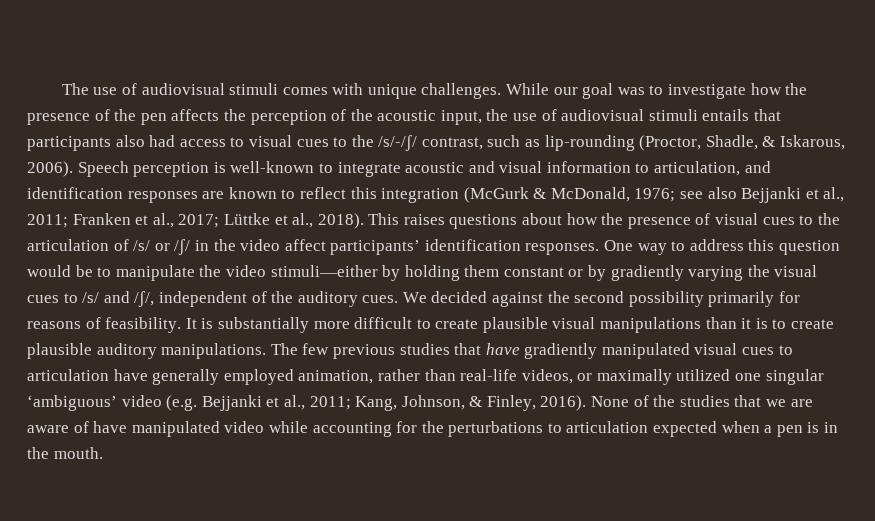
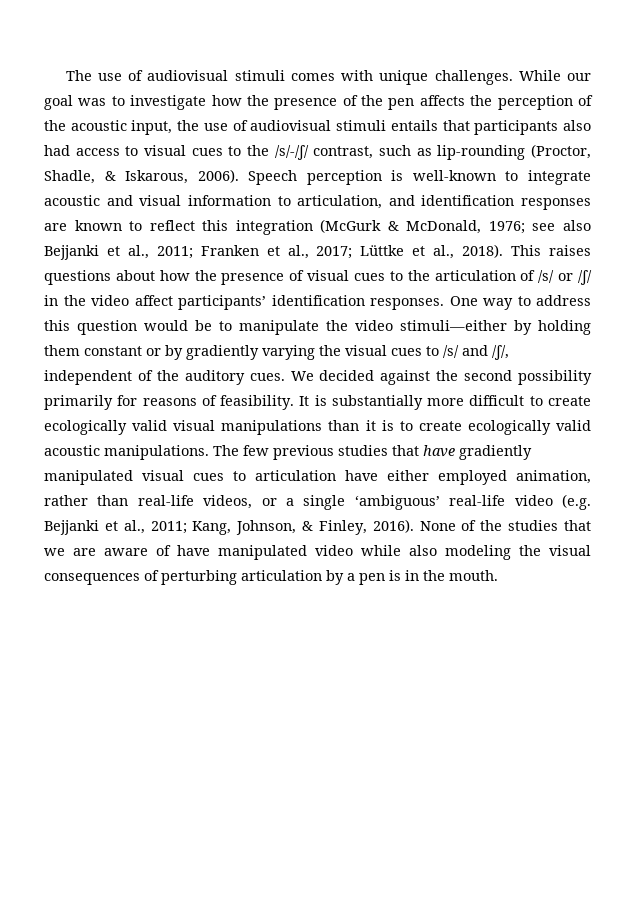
- It is substantially more difficult to create plausible visual manipulations than it is to create plausible auditory manipulations.
+ It is substantially more difficult to create ecologically valid visual manipulations than it is to create ecologically valid acoustic manipulations.
- The few previous studies that have gradiently manipulated visual cues to articulation have generally employed animation, rather than real-life videos, or maximally utilized one singular ‘ambiguous’ video (e.g. Bejjanki et al., 2011; Kang, Johnson, & Finley, 2016).
+ The few previous studies that have gradiently manipulated visual cues to articulation have either employed animation, rather than real-life videos, or a single ‘ambiguous’ real-life video (e.g. Bejjanki et al., 2011; Kang, Johnson, & Finley, 2016).
- None of the studies that we are aware of have manipulated video while accounting for the perturbations to articulation expected when a pen is in the mouth.
+ None of the studies that we are aware of have manipulated video while also modeling the visual consequences of perturbing articulation by a pen is in the mouth.

